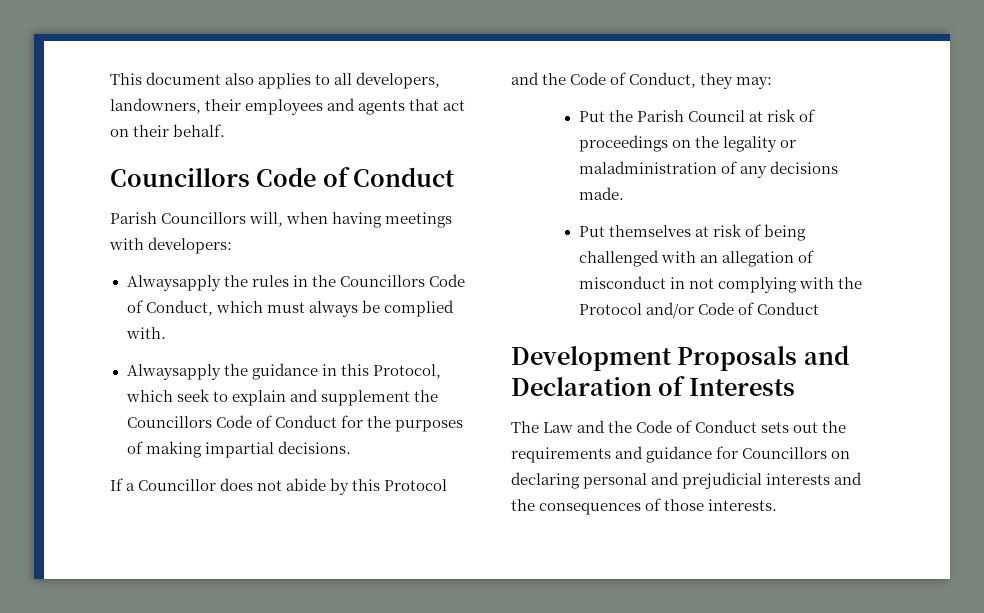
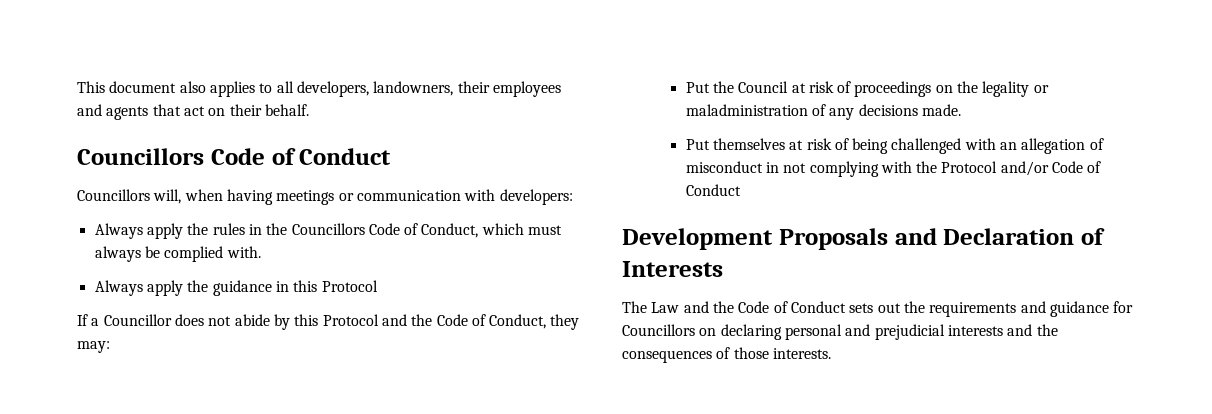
- Parish Councillors will, when having meetings with developers:
+ Councillors will, when having meetings or communication with developers:
- Alwaysapply the rules in the Councillors Code of Conduct, which must always be complied with.
+ Always apply the rules in the Councillors Code of Conduct, which must always be complied with.
- Alwaysapply the guidance in this Protocol, which seek to explain and supplement the Councillors Code of Conduct for the purposes of making impartial decisions.
+ Always apply the guidance in this Protocol
- Put the Parish Council at risk of proceedings on the legality or maladministration of any decisions made.
+ Put the Council at risk of proceedings on the legality or maladministration of any decisions made.

